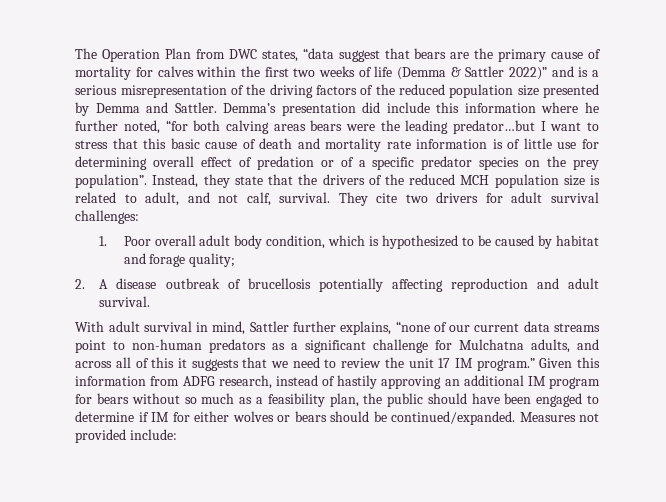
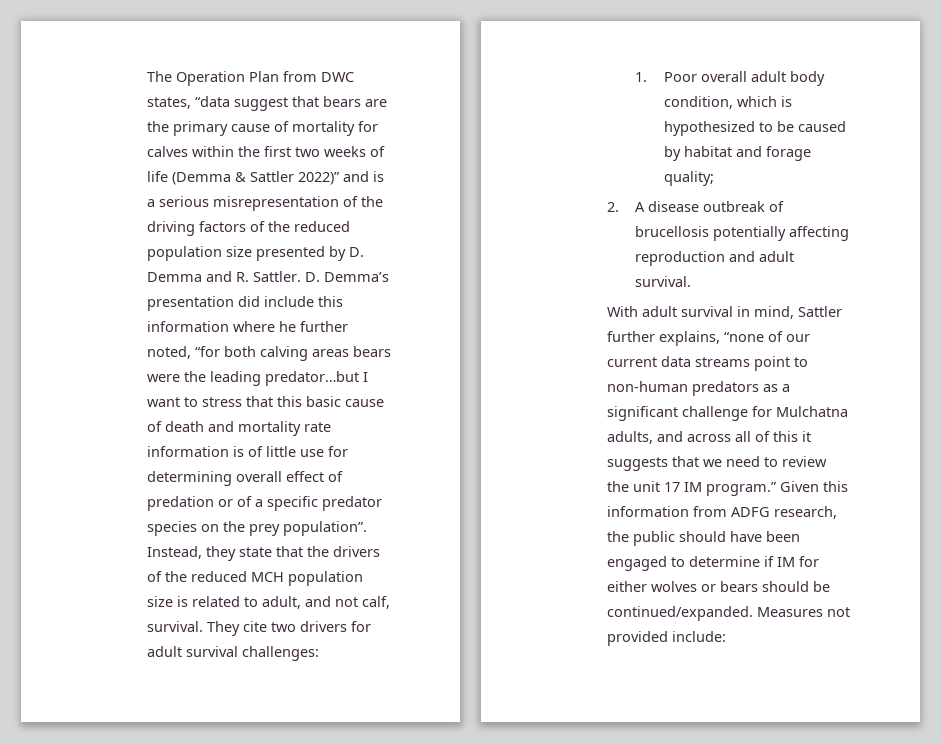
- The Operation Plan from DWC states, “data suggest that bears are the primary cause of mortality for calves within the first two weeks of life (Demma & Sattler 2022)” and is a serious misrepresentation of the driving factors of the reduced population size presented by Demma and Sattler. Demma’s presentation did include this information where he further noted, “for both calving areas bears were the leading predator…but I want to stress that this basic cause of death and mortality rate information is of little use for determining overall effect of predation or of a specific predator species on the prey population”.
+ The Operation Plan from DWC states, “data suggest that bears are the primary cause of mortality for calves within the first two weeks of life (Demma & Sattler 2022)” and is a serious misrepresentation of the driving factors of the reduced population size presented by D. Demma and R. Sattler. D. Demma’s presentation did include this information where he further noted, “for both calving areas bears were the leading predator…but I want to stress that this basic cause of death and mortality rate information is of little use for determining overall effect of predation or of a specific predator species on the prey population”.
- Given this information from ADFG research, instead of hastily approving an additional IM program for bears without so much as a feasibility plan, the public should have been engaged to determine if IM for either wolves or bears should be continued/expanded.
+ Given this information from ADFG research, the public should have been engaged to determine if IM for either wolves or bears should be continued/expanded.

